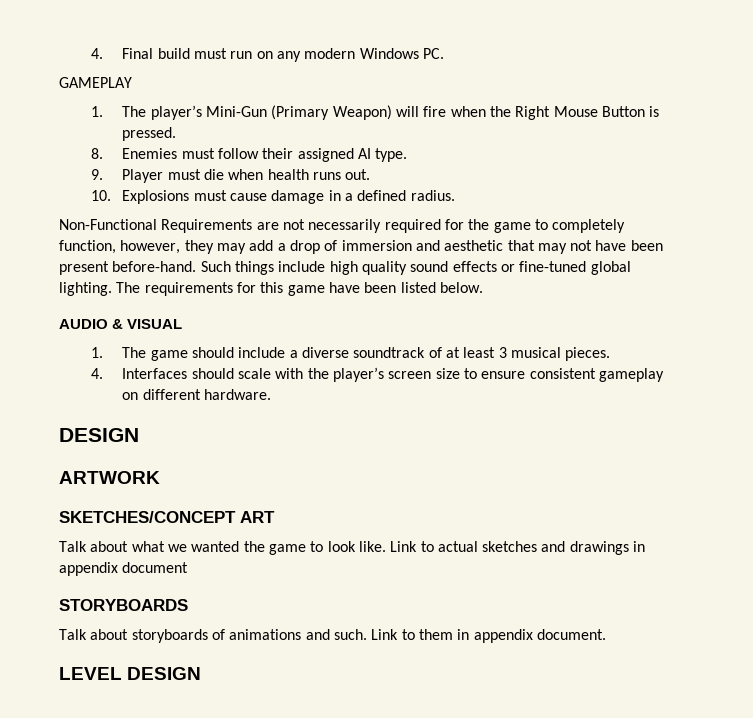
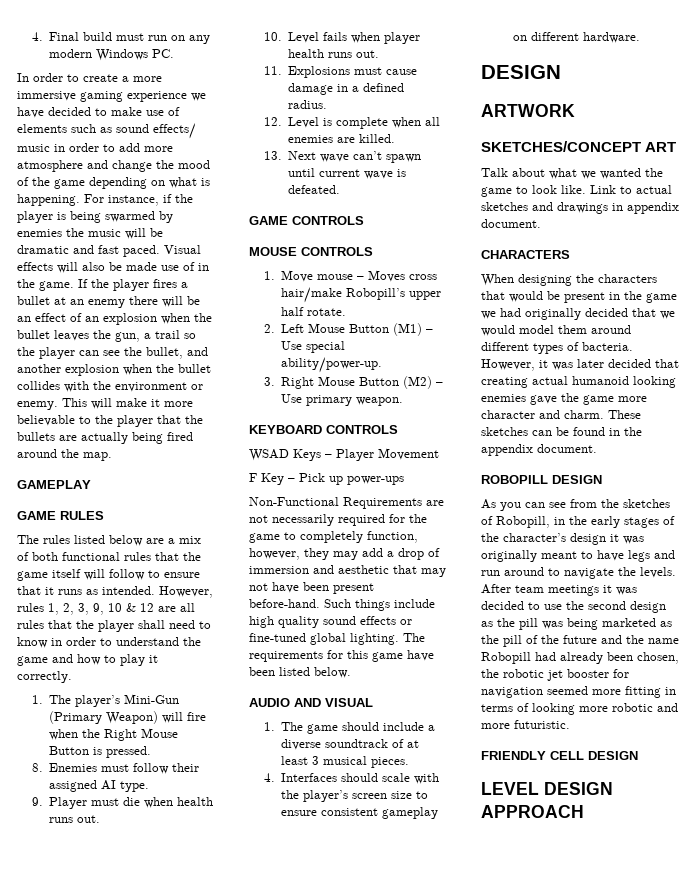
+ In order to create a more immersive gaming experience we have decided to make use of elements such as sound effects/ music in order to add more atmosphere and change the mood of the game depending on what is happening. For instance, if the player is being swarmed by enemies the music will be dramatic and fast paced. Visual effects will also be made use of in the game. If the player fires a bullet at an enemy there will be an effect of an explosion when the bullet leaves the gun, a trail so the player can see the bullet, and another explosion when the bullet collides with the environment or enemy. This will make it more believable to the player that the bullets are actually being fired around the map.
  GAMEPLAY
+ GAME RULES
+ The rules listed below are a mix of both functional rules that the game itself will follow to ensure that it runs as intended. However, rules 1, 2, 3, 9, 10 & 12 are all rules that the player shall need to know in order to understand the game and how to play it correctly.
- 10. Explosions must cause damage in a defined radius.
+ 10. Level fails when player health runs out.
+ 11. Explosions must cause damage in a defined radius.
+ 12. Level is complete when all enemies are killed.
+ 13. Next wave can’t spawn until current wave is defeated.
+ GAME CONTROLS
+ MOUSE CONTROLS
+ 1. Move mouse – Moves cross hair/make Robopill’s upper half rotate.
+ 2. Left Mouse Button (M1) – Use special ability/power-up.
+ 3. Right Mouse Button (M2) – Use primary weapon.
+ KEYBOARD CONTROLS
+ WSAD Keys – Player Movement
+ F Key – Pick up power-ups
- AUDIO & VISUAL
+ AUDIO AND VISUAL
- Link to actual sketches and drawings in appendix document
- STORYBOARDS
- Talk about storyboards of animations and such. Link to them in appendix document.
+ Link to actual sketches and drawings in appendix document.
+ CHARACTERS
+ When designing the characters that would be present in the game we had originally decided that we would model them around different types of bacteria. However, it was later decided that creating actual humanoid looking enemies gave the game more character and charm. These sketches can be found in the appendix document.
+ ROBOPILL DESIGN
+ As you can see from the sketches of Robopill, in the early stages of the character’s design it was originally meant to have legs and run around to navigate the levels. After team meetings it was decided to use the second design as the pill was being marketed as the pill of the future and the name Robopill had already been chosen, the robotic jet booster for navigation seemed more fitting in terms of looking more robotic and more futuristic.
+ FRIENDLY CELL DESIGN
- LEVEL DESIGN
+ LEVEL DESIGN APPROACH

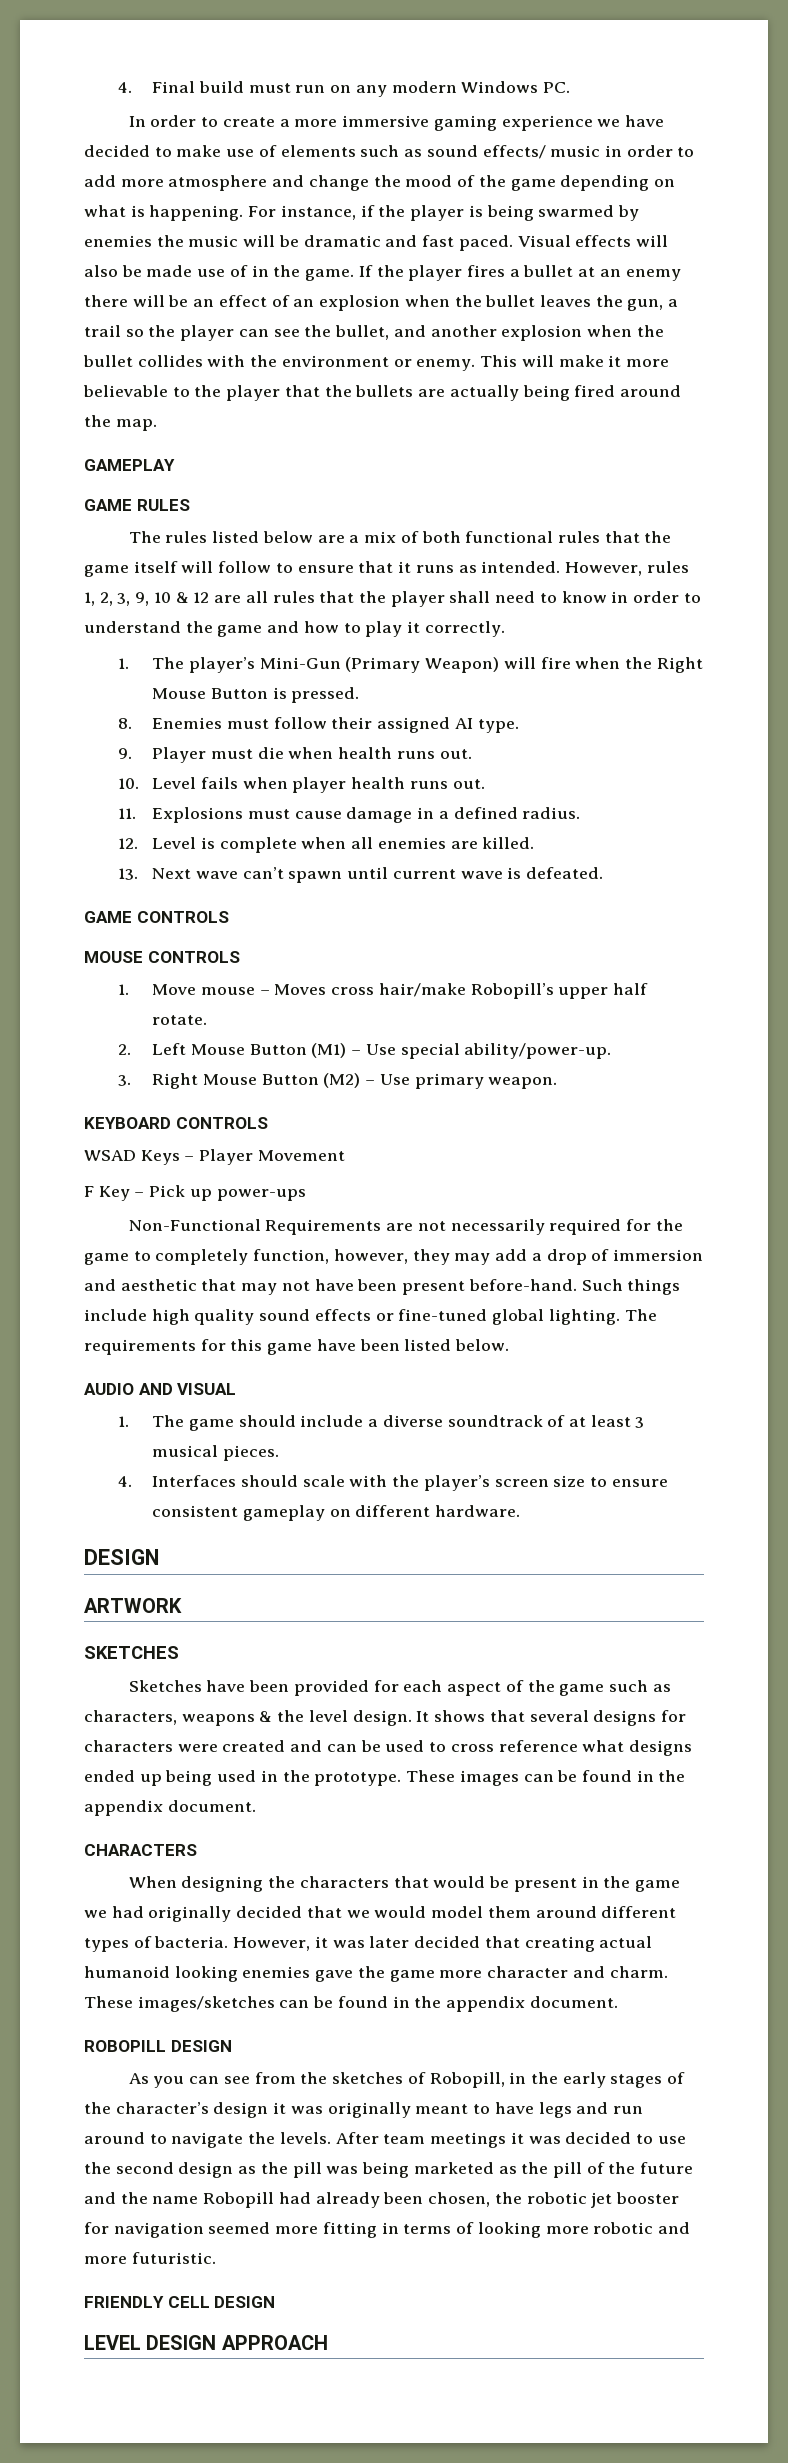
- SKETCHES/CONCEPT ART
- Talk about what we wanted the game to look like. Link to actual sketches and drawings in appendix document.
+ SKETCHES
+ Sketches have been provided for each aspect of the game such as characters, weapons & the level design. It shows that several designs for characters were created and can be used to cross reference what designs ended up being used in the prototype. These images can be found in the appendix document.
- These sketches can be found in the appendix document.
+ These images/sketches can be found in the appendix document.

